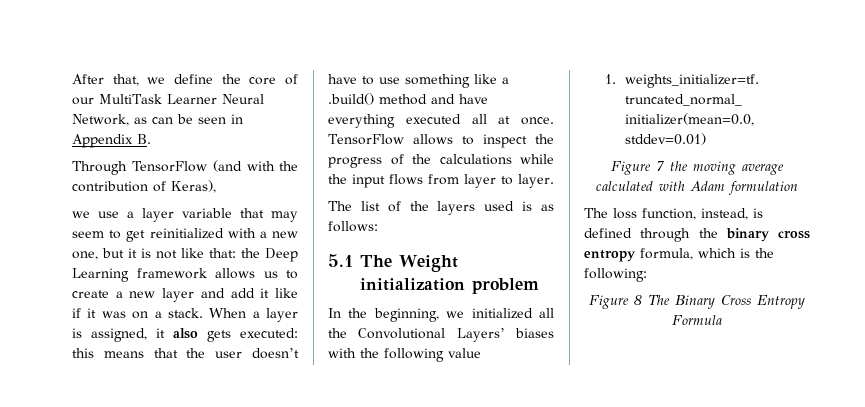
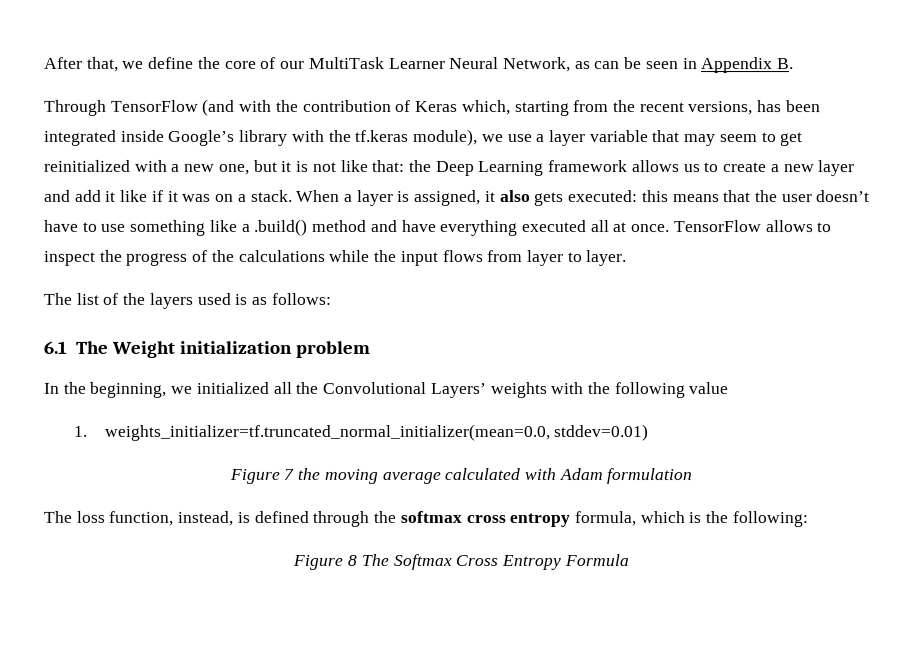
- Through TensorFlow (and with the contribution of Keras),
- we use a layer variable that may seem to get reinitialized with a new one, but it is not like that: the Deep Learning framework allows us to create a new layer and add it like if it was on a stack.
+ Through TensorFlow (and with the contribution of Keras which, starting from the recent versions, has been integrated inside Google’s library with the tf.keras module), we use a layer variable that may seem to get reinitialized with a new one, but it is not like that: the Deep Learning framework allows us to create a new layer and add it like if it was on a stack.
- 5.1 The Weight initialization problem
+ 6.1 The Weight initialization problem
- In the beginning, we initialized all the Convolutional Layers’ biases with the following value
+ In the beginning, we initialized all the Convolutional Layers’ weights with the following value
- The loss function, instead, is defined through the binary cross entropy formula, which is the following:
+ The loss function, instead, is defined through the softmax cross entropy formula, which is the following:
- Figure 8 The Binary Cross Entropy Formula
+ Figure 8 The Softmax Cross Entropy Formula

